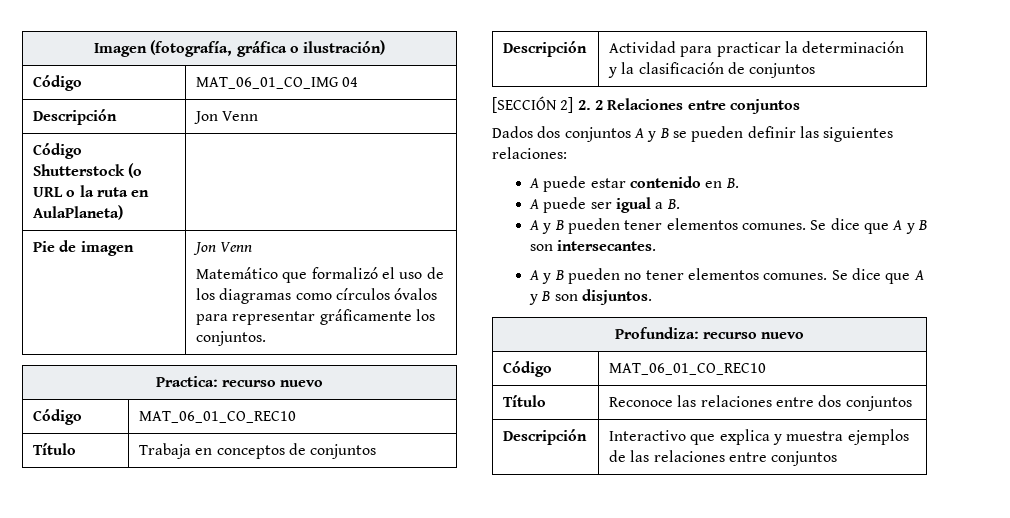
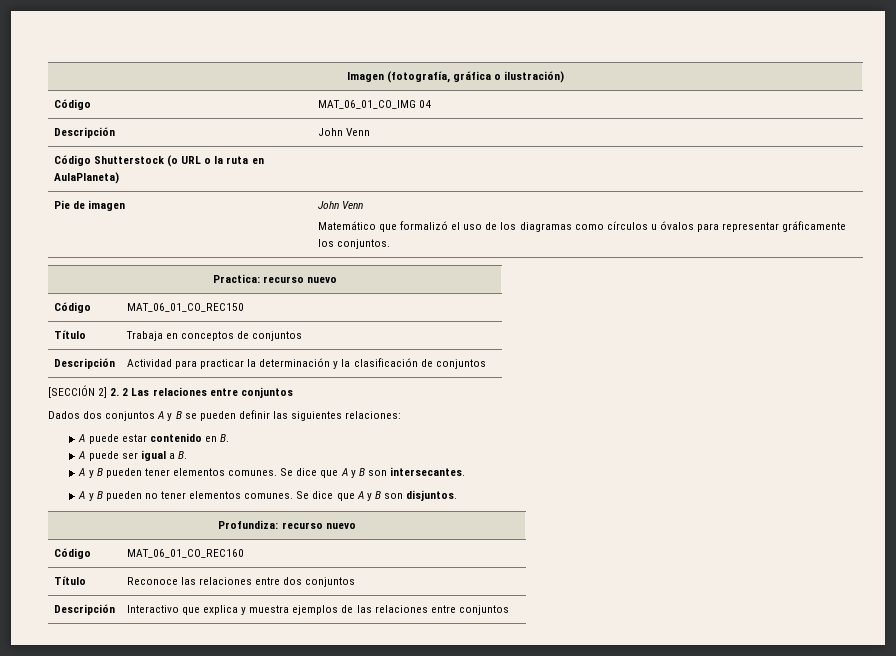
- Descripción | Jon Venn
+ Descripción | John Venn
- Pie de imagen | Jon Venn
- Matemático que formalizó el uso de los diagramas como círculos óvalos para representar gráficamente los conjuntos.
+ Pie de imagen | John Venn
+ Matemático que formalizó el uso de los diagramas como círculos u óvalos para representar gráficamente los conjuntos.
  Practica: recurso nuevo
- Código | MAT_06_01_CO_REC10
+ Código | MAT_06_01_CO_REC150
- [SECCIÓN 2] 2. 2 Relaciones entre conjuntos
+ [SECCIÓN 2] 2. 2 Las relaciones entre conjuntos
  Profundiza: recurso nuevo
- Código | MAT_06_01_CO_REC10
+ Código | MAT_06_01_CO_REC160

